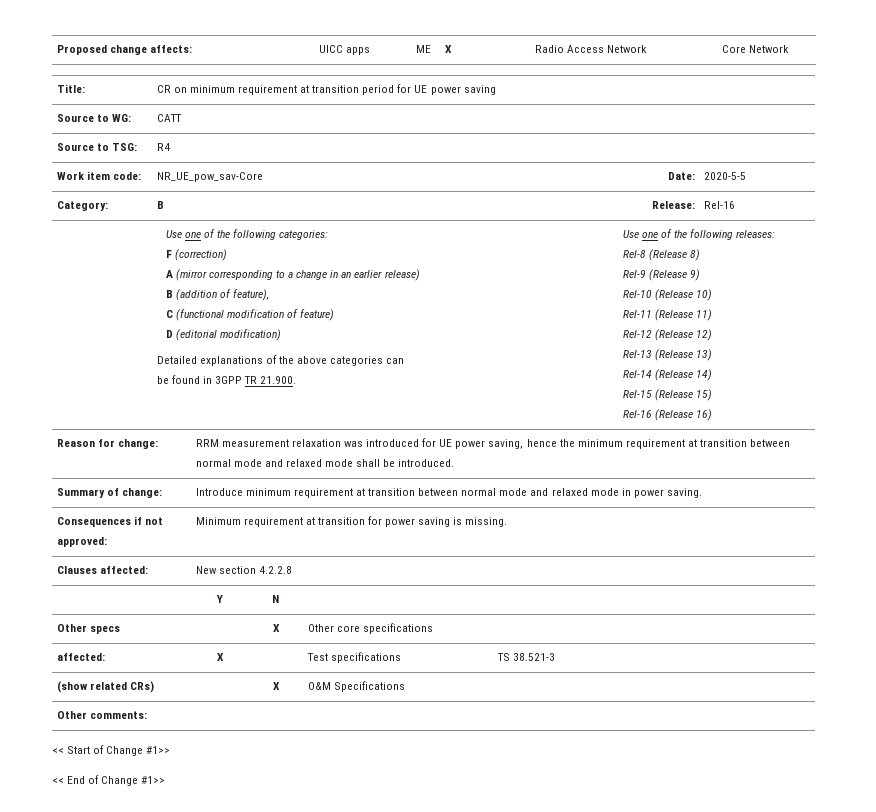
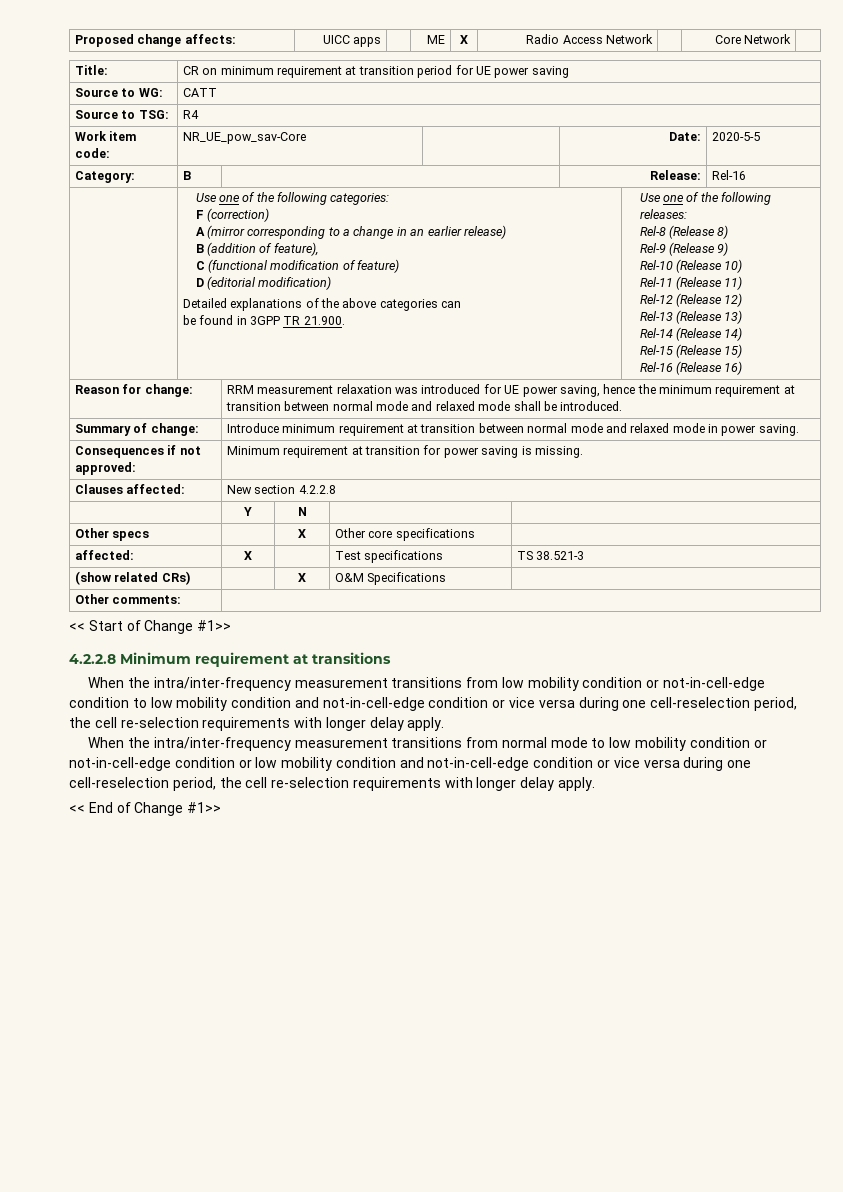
+ 4.2.2.8 Minimum requirement at transitions
+ When the intra/inter-frequency measurement transitions from low mobility condition or not-in-cell-edge condition to low mobility condition and not-in-cell-edge condition or vice versa during one cell-reselection period, the cell re-selection requirements with longer delay apply.
+ When the intra/inter-frequency measurement transitions from normal mode to low mobility condition or not-in-cell-edge condition or low mobility condition and not-in-cell-edge condition or vice versa during one cell-reselection period, the cell re-selection requirements with longer delay apply.

